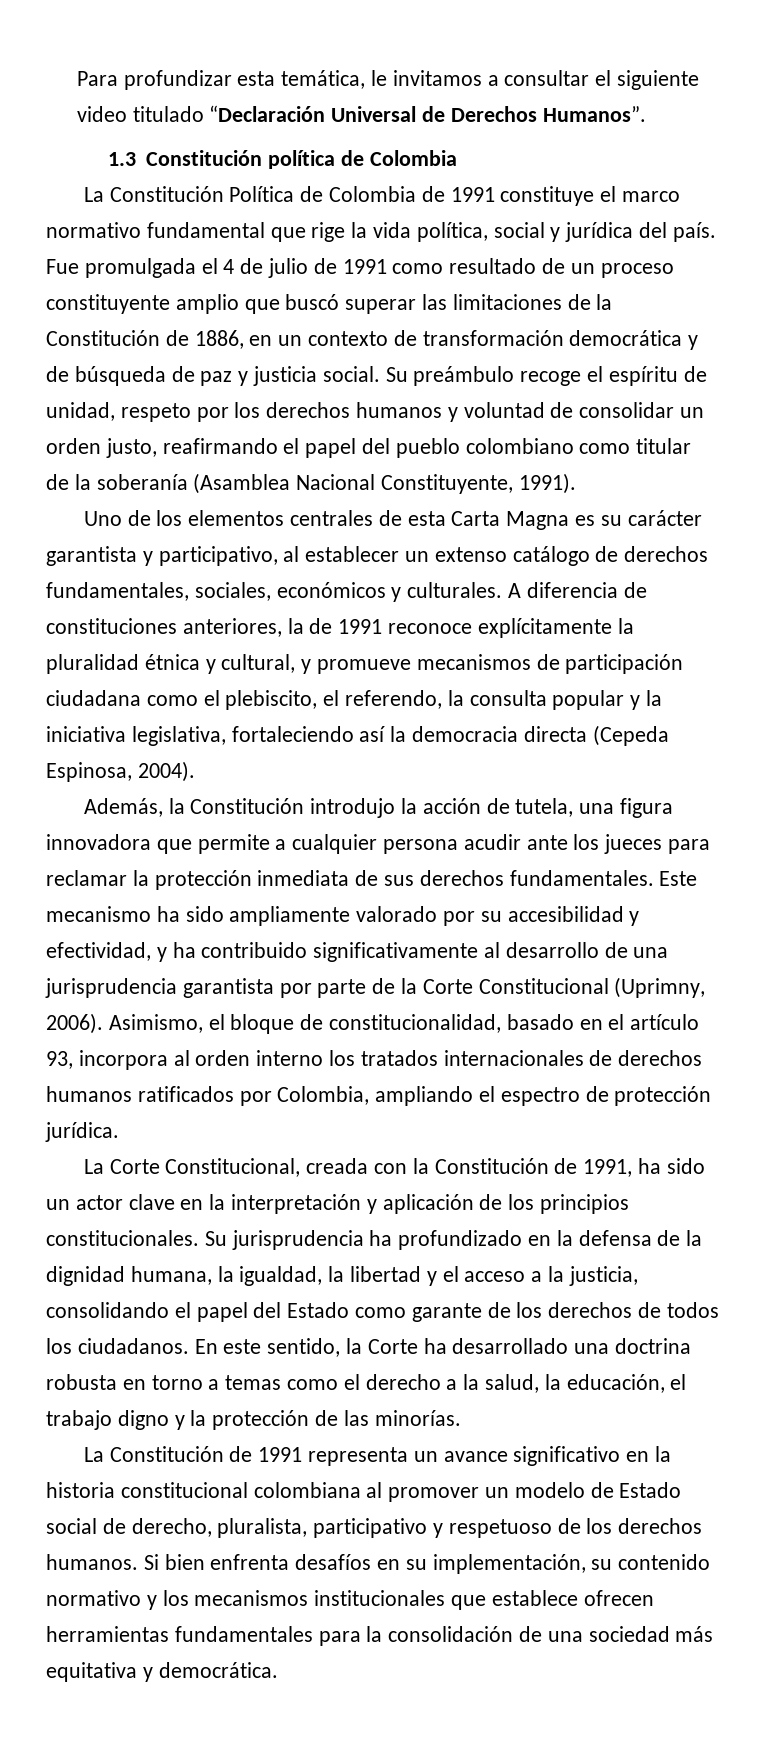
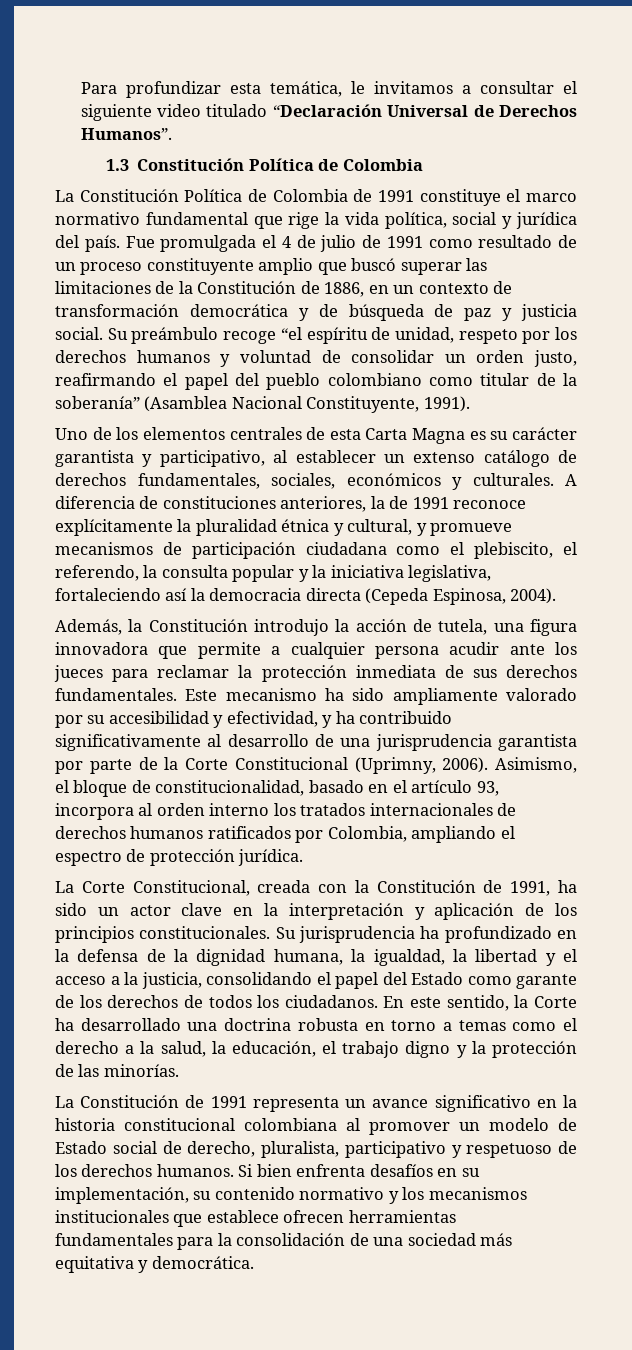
- 1.3 Constitución política de Colombia
+ 1.3 Constitución Política de Colombia
- Su preámbulo recoge el espíritu de unidad, respeto por los derechos humanos y voluntad de consolidar un orden justo, reafirmando el papel del pueblo colombiano como titular de la soberanía (Asamblea Nacional Constituyente, 1991).
+ Su preámbulo recoge “el espíritu de unidad, respeto por los derechos humanos y voluntad de consolidar un orden justo, reafirmando el papel del pueblo colombiano como titular de la soberanía” (Asamblea Nacional Constituyente, 1991).

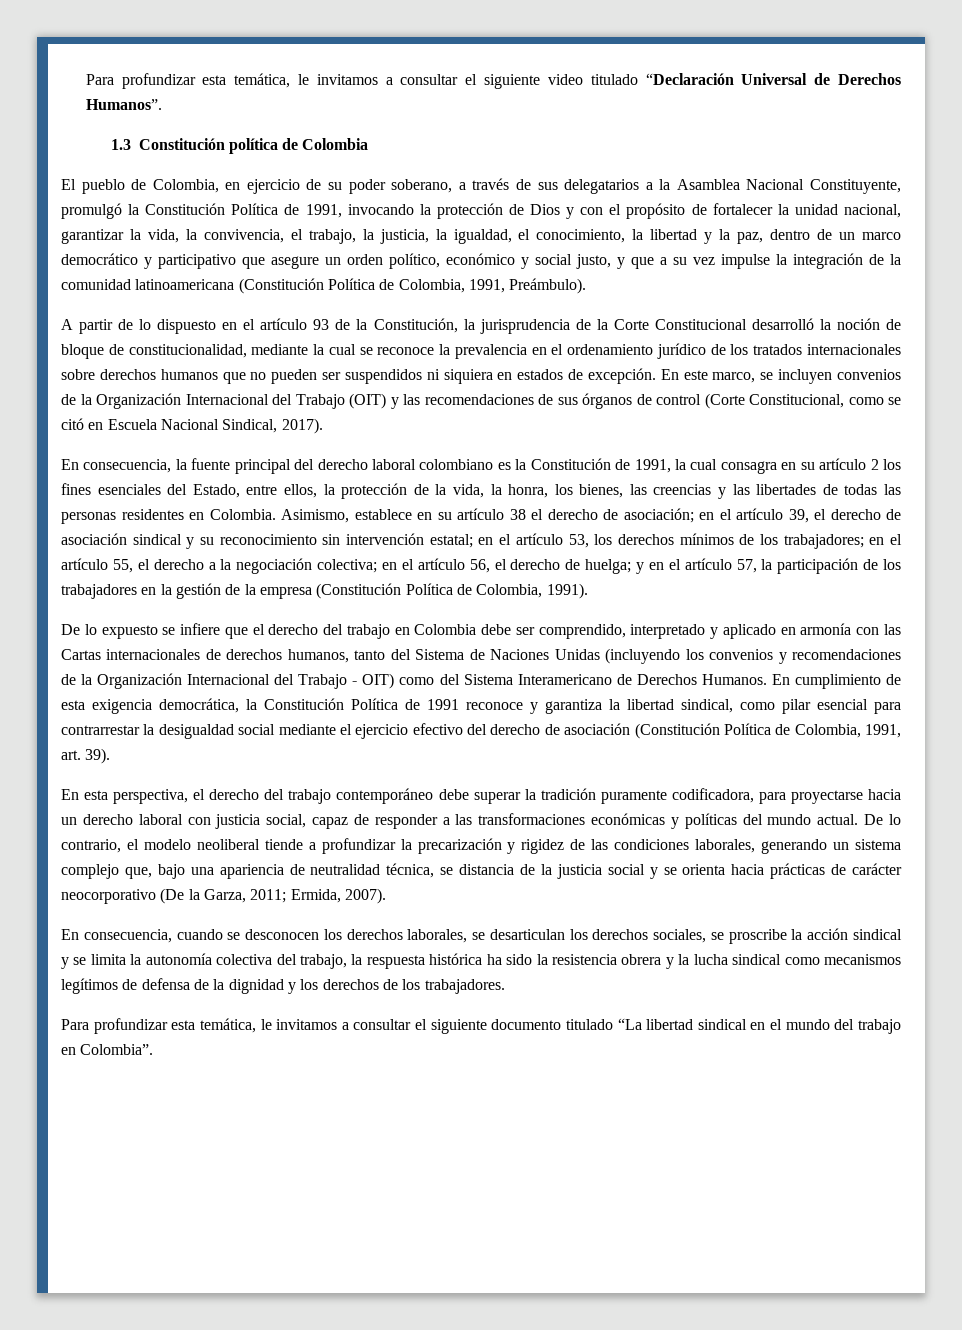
- 1.3 Constitución Política de Colombia
+ 1.3 Constitución política de Colombia
- La Constitución Política de Colombia de 1991 constituye el marco normativo fundamental que rige la vida política, social y jurídica del país. Fue promulgada el 4 de julio de 1991 como resultado de un proceso constituyente amplio que buscó superar las limitaciones de la Constitución de 1886, en un contexto de transformación democrática y de búsqueda de paz y justicia social. Su preámbulo recoge “el espíritu de unidad, respeto por los derechos humanos y voluntad de consolidar un orden justo, reafirmando el papel del pueblo colombiano como titular de la soberanía” (Asamblea Nacional Constituyente, 1991).
- Uno de los elementos centrales de esta Carta Magna es su carácter garantista y participativo, al establecer un extenso catálogo de derechos fundamentales, sociales, económicos y culturales. A diferencia de constituciones anteriores, la de 1991 reconoce explícitamente la pluralidad étnica y cultural, y promueve mecanismos de participación ciudadana como el plebiscito, el referendo, la consulta popular y la iniciativa legislativa, fortaleciendo así la democracia directa (Cepeda Espinosa, 2004).
- Además, la Constitución introdujo la acción de tutela, una figura innovadora que permite a cualquier persona acudir ante los jueces para reclamar la protección inmediata de sus derechos fundamentales. Este mecanismo ha sido ampliamente valorado por su accesibilidad y efectividad, y ha contribuido significativamente al desarrollo de una jurisprudencia garantista por parte de la Corte Constitucional (Uprimny, 2006). Asimismo, el bloque de constitucionalidad, basado en el artículo 93, incorpora al orden interno los tratados internacionales de derechos humanos ratificados por Colombia, ampliando el espectro de protección jurídica.
- La Corte Constitucional, creada con la Constitución de 1991, ha sido un actor clave en la interpretación y aplicación de los principios constitucionales. Su jurisprudencia ha profundizado en la defensa de la dignidad humana, la igualdad, la libertad y el acceso a la justicia, consolidando el papel del Estado como garante de los derechos de todos los ciudadanos. En este sentido, la Corte ha desarrollado una doctrina robusta en torno a temas como el derecho a la salud, la educación, el trabajo digno y la protección de las minorías.
- La Constitución de 1991 representa un avance significativo en la historia constitucional colombiana al promover un modelo de Estado social de derecho, pluralista, participativo y respetuoso de los derechos humanos. Si bien enfrenta desafíos en su implementación, su contenido normativo y los mecanismos institucionales que establece ofrecen herramientas fundamentales para la consolidación de una sociedad más equitativa y democrática.
+ El pueblo de Colombia, en ejercicio de su poder soberano, a través de sus delegatarios a la Asamblea Nacional Constituyente, promulgó la Constitución Política de 1991, invocando la protección de Dios y con el propósito de fortalecer la unidad nacional, garantizar la vida, la convivencia, el trabajo, la justicia, la igualdad, el conocimiento, la libertad y la paz, dentro de un marco democrático y participativo que asegure un orden político, económico y social justo, y que a su vez impulse la integración de la comunidad latinoamericana (Constitución Política de Colombia, 1991, Preámbulo).
+ A partir de lo dispuesto en el artículo 93 de la Constitución, la jurisprudencia de la Corte Constitucional desarrolló la noción de bloque de constitucionalidad, mediante la cual se reconoce la prevalencia en el ordenamiento jurídico de los tratados internacionales sobre derechos humanos que no pueden ser suspendidos ni siquiera en estados de excepción. En este marco, se incluyen convenios de la Organización Internacional del Trabajo (OIT) y las recomendaciones de sus órganos de control (Corte Constitucional, como se citó en Escuela Nacional Sindical, 2017).
+ En consecuencia, la fuente principal del derecho laboral colombiano es la Constitución de 1991, la cual consagra en su artículo 2 los fines esenciales del Estado, entre ellos, la protección de la vida, la honra, los bienes, las creencias y las libertades de todas las personas residentes en Colombia. Asimismo, establece en su artículo 38 el derecho de asociación; en el artículo 39, el derecho de asociación sindical y su reconocimiento sin intervención estatal; en el artículo 53, los derechos mínimos de los trabajadores; en el artículo 55, el derecho a la negociación colectiva; en el artículo 56, el derecho de huelga; y en el artículo 57, la participación de los trabajadores en la gestión de la empresa (Constitución Política de Colombia, 1991).
+ De lo expuesto se infiere que el derecho del trabajo en Colombia debe ser comprendido, interpretado y aplicado en armonía con las Cartas internacionales de derechos humanos, tanto del Sistema de Naciones Unidas (incluyendo los convenios y recomendaciones de la Organización Internacional del Trabajo - OIT) como del Sistema Interamericano de Derechos Humanos. En cumplimiento de esta exigencia democrática, la Constitución Política de 1991 reconoce y garantiza la libertad sindical, como pilar esencial para contrarrestar la desigualdad social mediante el ejercicio efectivo del derecho de asociación (Constitución Política de Colombia, 1991, art. 39).
+ En esta perspectiva, el derecho del trabajo contemporáneo debe superar la tradición puramente codificadora, para proyectarse hacia un derecho laboral con justicia social, capaz de responder a las transformaciones económicas y políticas del mundo actual. De lo contrario, el modelo neoliberal tiende a profundizar la precarización y rigidez de las condiciones laborales, generando un sistema complejo que, bajo una apariencia de neutralidad técnica, se distancia de la justicia social y se orienta hacia prácticas de carácter neocorporativo (De la Garza, 2011; Ermida, 2007).
+ En consecuencia, cuando se desconocen los derechos laborales, se desarticulan los derechos sociales, se proscribe la acción sindical y se limita la autonomía colectiva del trabajo, la respuesta histórica ha sido la resistencia obrera y la lucha sindical como mecanismos legítimos de defensa de la dignidad y los derechos de los trabajadores.
+ Para profundizar esta temática, le invitamos a consultar el siguiente documento titulado “La libertad sindical en el mundo del trabajo en Colombia”.

